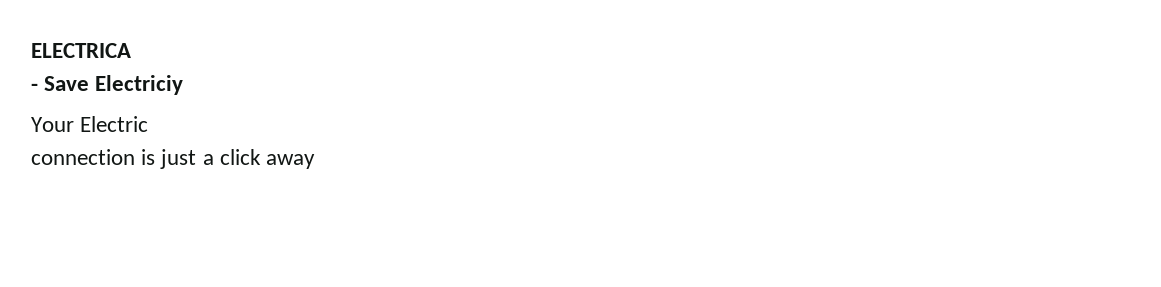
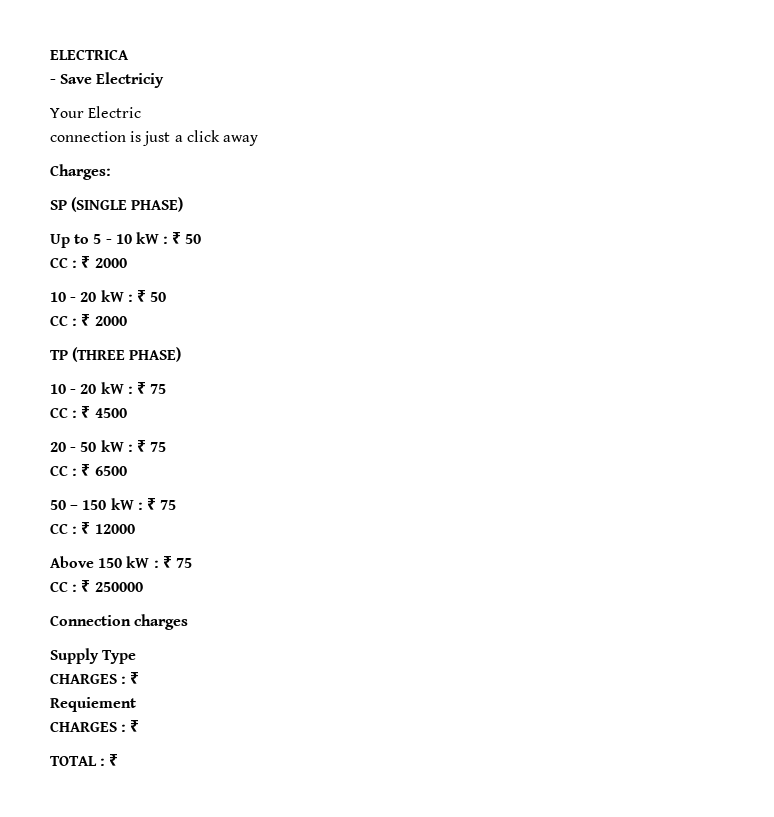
+ Charges:
+ SP (SINGLE PHASE)
+ Up to 5 - 10 kW : ₹ 50
+ CC : ₹ 2000
+ 10 - 20 kW : ₹ 50
+ CC : ₹ 2000
+ TP (THREE PHASE)
+ 10 - 20 kW : ₹ 75
+ CC : ₹ 4500
+ 20 - 50 kW : ₹ 75
+ CC : ₹ 6500
+ 50 – 150 kW : ₹ 75
+ CC : ₹ 12000
+ Above 150 kW : ₹ 75
+ CC : ₹ 250000
+ Connection charges
+ Supply Type
+ CHARGES : ₹
+ Requiement
+ CHARGES : ₹
+ TOTAL : ₹

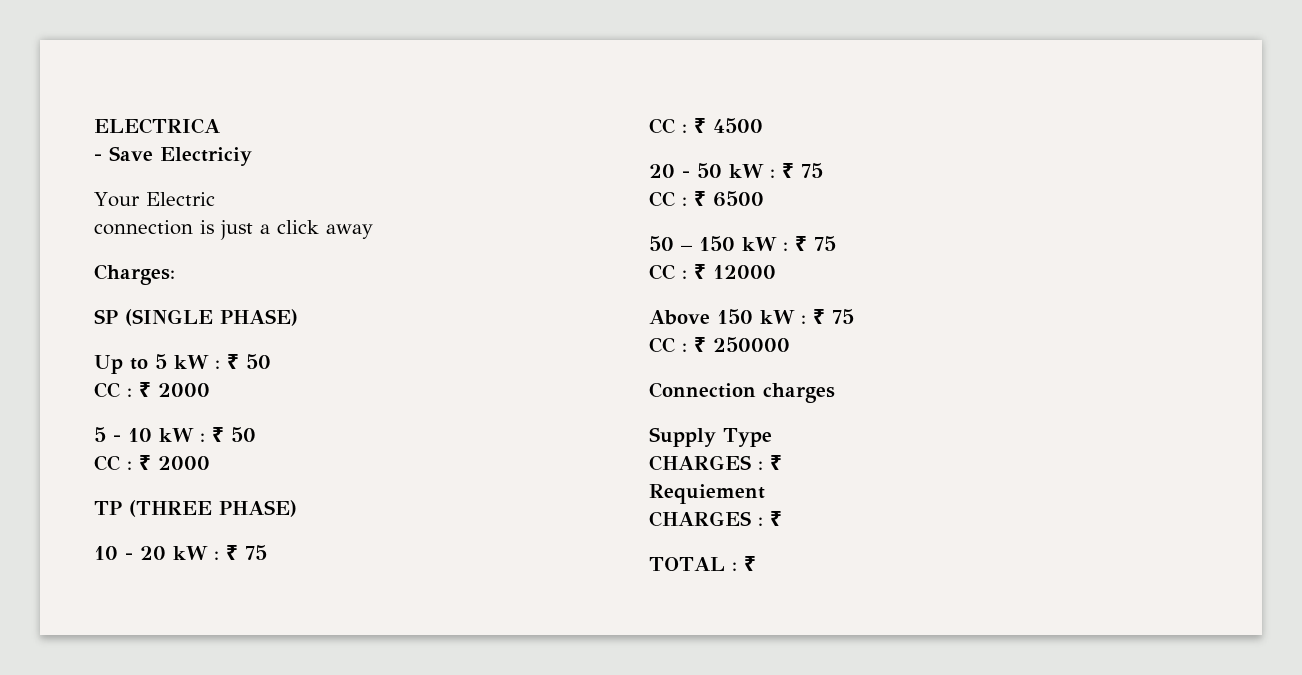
- Up to 5 - 10 kW : ₹ 50
+ Up to 5 kW : ₹ 50
  CC : ₹ 2000
- 10 - 20 kW : ₹ 50
+ 5 - 10 kW : ₹ 50

